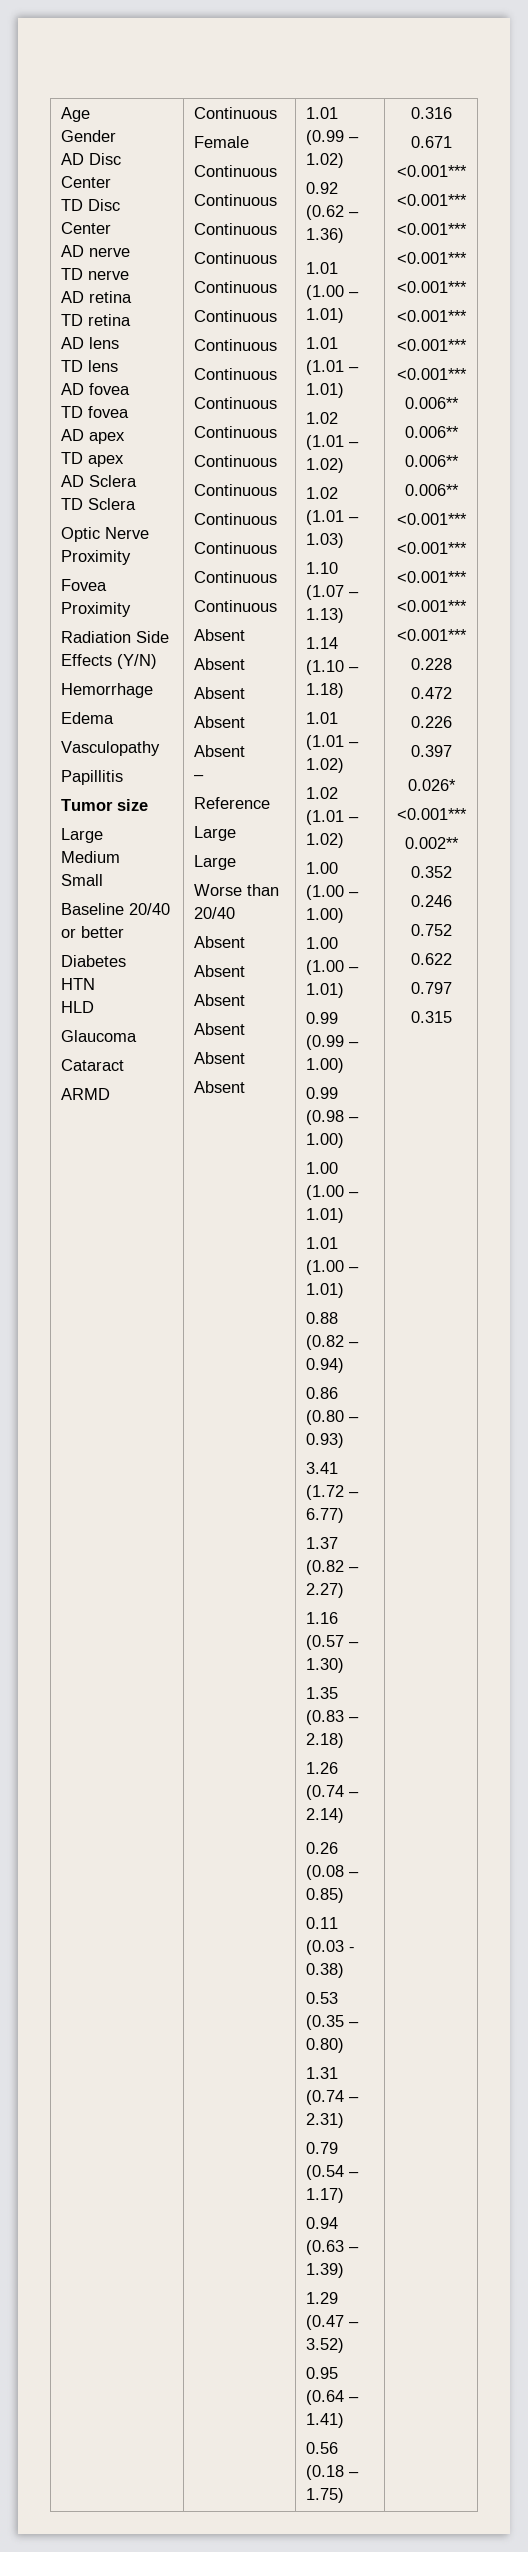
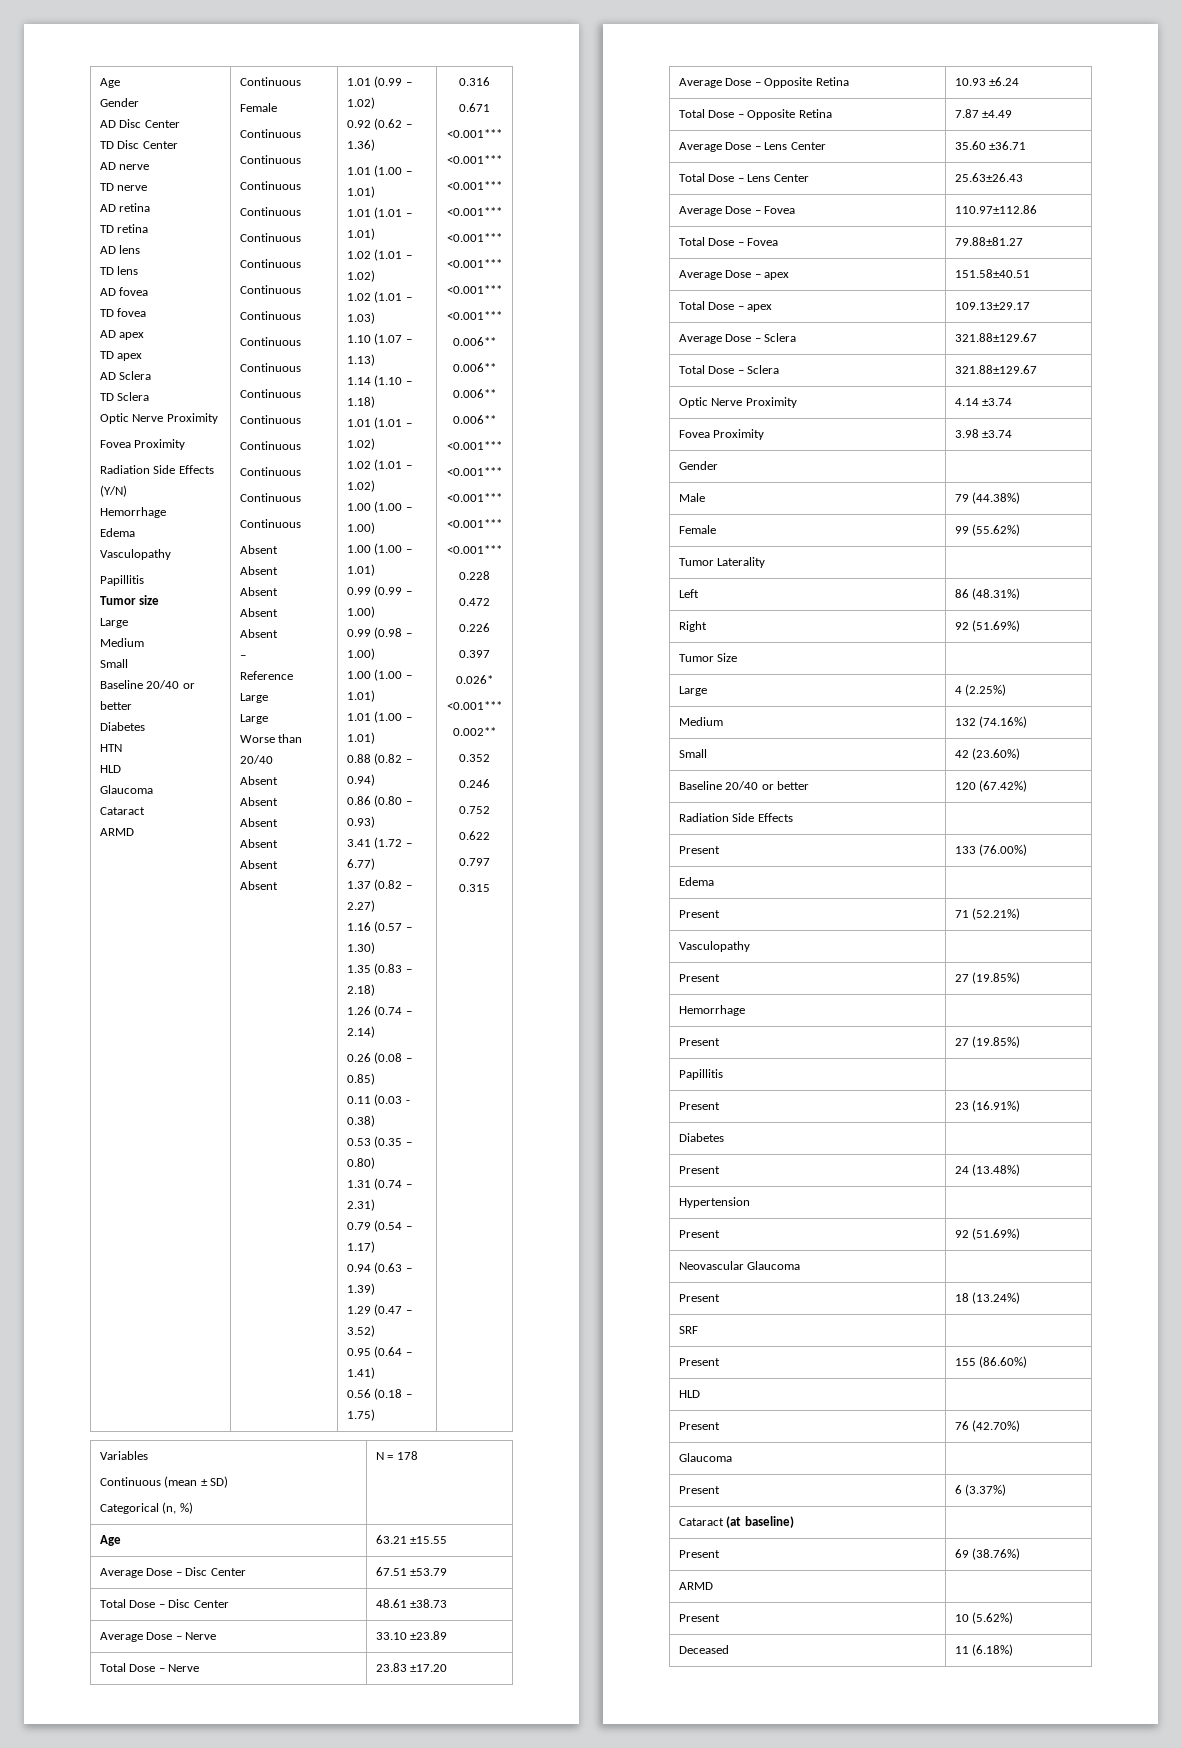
+ Variables
+ Continuous (mean ± SD)
+ Categorical (n, %) | N = 178
+ Age | 63.21 ±15.55
+ Average Dose – Disc Center | 67.51 ±53.79
+ Total Dose – Disc Center | 48.61 ±38.73
+ Average Dose – Nerve | 33.10 ±23.89
+ Total Dose – Nerve | 23.83 ±17.20
+ Average Dose – Opposite Retina | 10.93 ±6.24
+ Total Dose – Opposite Retina | 7.87 ±4.49
+ Average Dose – Lens Center | 35.60 ±36.71
+ Total Dose – Lens Center | 25.63±26.43
+ Average Dose – Fovea | 110.97±112.86
+ Total Dose – Fovea | 79.88±81.27
+ Average Dose – apex | 151.58±40.51
+ Total Dose – apex | 109.13±29.17
+ Average Dose – Sclera | 321.88±129.67
+ Total Dose – Sclera | 321.88±129.67
+ Optic Nerve Proximity | 4.14 ±3.74
+ Fovea Proximity | 3.98 ±3.74
+ Gender |
+ Male | 79 (44.38%)
+ Female | 99 (55.62%)
+ Tumor Laterality |
+ Left | 86 (48.31%)
+ Right | 92 (51.69%)
+ Tumor Size |
+ Large | 4 (2.25%)
+ Medium | 132 (74.16%)
+ Small | 42 (23.60%)
+ Baseline 20/40 or better | 120 (67.42%)
+ Radiation Side Effects |
+ Present | 133 (76.00%)
+ Edema |
+ Present | 71 (52.21%)
+ Vasculopathy |
+ Present | 27 (19.85%)
+ Hemorrhage |
+ Present | 27 (19.85%)
+ Papillitis |
+ Present | 23 (16.91%)
+ Diabetes |
+ Present | 24 (13.48%)
+ Hypertension |
+ Present | 92 (51.69%)
+ Neovascular Glaucoma |
+ Present | 18 (13.24%)
+ SRF |
+ Present | 155 (86.60%)
+ HLD |
+ Present | 76 (42.70%)
+ Glaucoma |
+ Present | 6 (3.37%)
+ Cataract (at baseline) |
+ Present | 69 (38.76%)
+ ARMD |
+ Present | 10 (5.62%)
+ Deceased | 11 (6.18%)

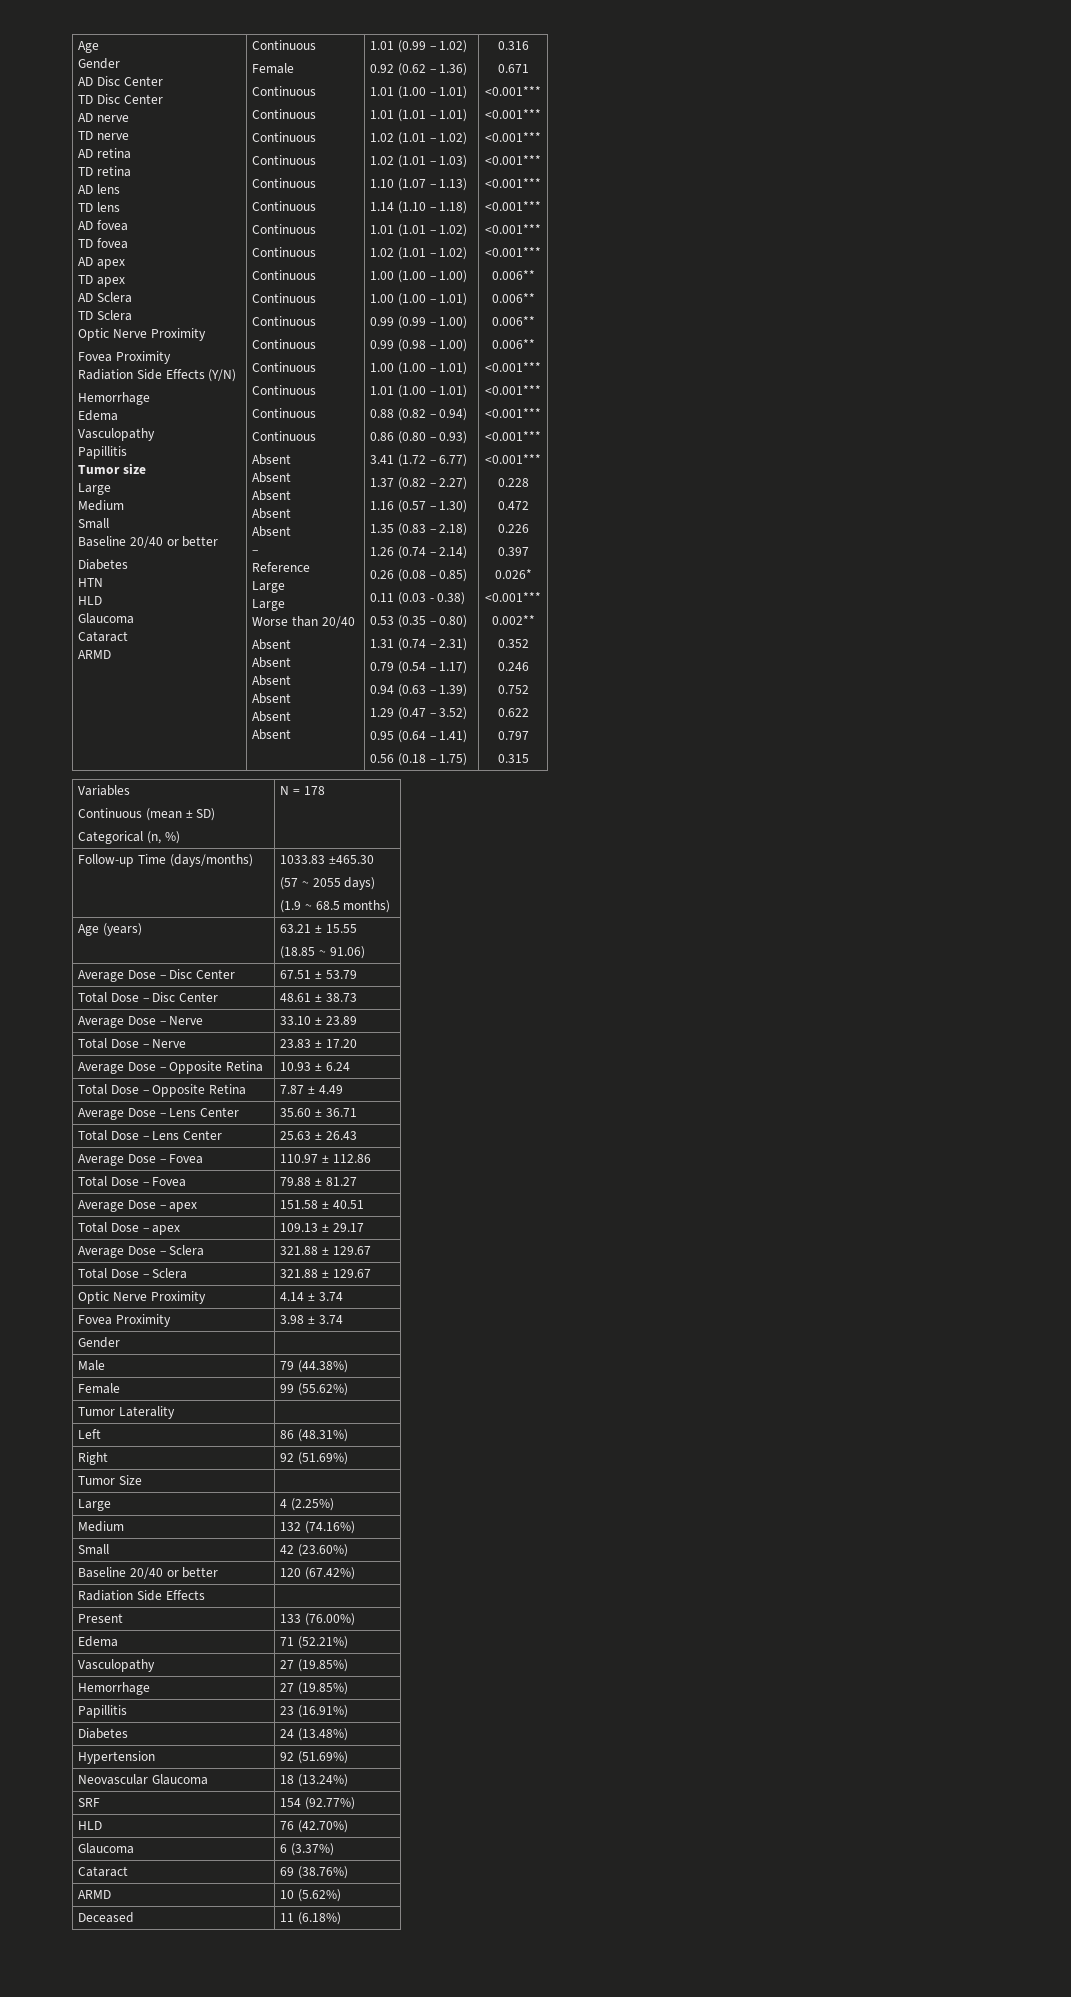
- Age | 63.21 ±15.55
+ Follow-up Time (days/months) | 1033.83 ±465.30
+ (57 ~ 2055 days)
+ (1.9 ~ 68.5 months)
+ Age (years) | 63.21 ± 15.55
+ (18.85 ~ 91.06)
- Average Dose – Disc Center | 67.51 ±53.79
+ Average Dose – Disc Center | 67.51 ± 53.79
- Total Dose – Disc Center | 48.61 ±38.73
+ Total Dose – Disc Center | 48.61 ± 38.73
- Average Dose – Nerve | 33.10 ±23.89
+ Average Dose – Nerve | 33.10 ± 23.89
- Total Dose – Nerve | 23.83 ±17.20
+ Total Dose – Nerve | 23.83 ± 17.20
- Average Dose – Opposite Retina | 10.93 ±6.24
+ Average Dose – Opposite Retina | 10.93 ± 6.24
- Total Dose – Opposite Retina | 7.87 ±4.49
+ Total Dose – Opposite Retina | 7.87 ± 4.49
- Average Dose – Lens Center | 35.60 ±36.71
+ Average Dose – Lens Center | 35.60 ± 36.71
- Total Dose – Lens Center | 25.63±26.43
+ Total Dose – Lens Center | 25.63 ± 26.43
- Average Dose – Fovea | 110.97±112.86
+ Average Dose – Fovea | 110.97 ± 112.86
- Total Dose – Fovea | 79.88±81.27
+ Total Dose – Fovea | 79.88 ± 81.27
- Average Dose – apex | 151.58±40.51
+ Average Dose – apex | 151.58 ± 40.51
- Total Dose – apex | 109.13±29.17
+ Total Dose – apex | 109.13 ± 29.17
- Average Dose – Sclera | 321.88±129.67
+ Average Dose – Sclera | 321.88 ± 129.67
- Total Dose – Sclera | 321.88±129.67
+ Total Dose – Sclera | 321.88 ± 129.67
- Optic Nerve Proximity | 4.14 ±3.74
+ Optic Nerve Proximity | 4.14 ± 3.74
- Fovea Proximity | 3.98 ±3.74
+ Fovea Proximity | 3.98 ± 3.74
- Edema |
- Present | 71 (52.21%)
+ Edema | 71 (52.21%)
- Vasculopathy |
- Present | 27 (19.85%)
+ Vasculopathy | 27 (19.85%)
- Hemorrhage |
- Present | 27 (19.85%)
+ Hemorrhage | 27 (19.85%)
- Papillitis |
- Present | 23 (16.91%)
+ Papillitis | 23 (16.91%)
- Diabetes |
- Present | 24 (13.48%)
+ Diabetes | 24 (13.48%)
- Hypertension |
- Present | 92 (51.69%)
+ Hypertension | 92 (51.69%)
- Neovascular Glaucoma |
- Present | 18 (13.24%)
+ Neovascular Glaucoma | 18 (13.24%)
- SRF |
- Present | 155 (86.60%)
+ SRF | 154 (92.77%)
- HLD |
- Present | 76 (42.70%)
- Glaucoma |
- Present | 6 (3.37%)
+ HLD | 76 (42.70%)
+ Glaucoma | 6 (3.37%)
- Cataract (at baseline) |
- Present | 69 (38.76%)
- ARMD |
- Present | 10 (5.62%)
+ Cataract | 69 (38.76%)
+ ARMD | 10 (5.62%)

